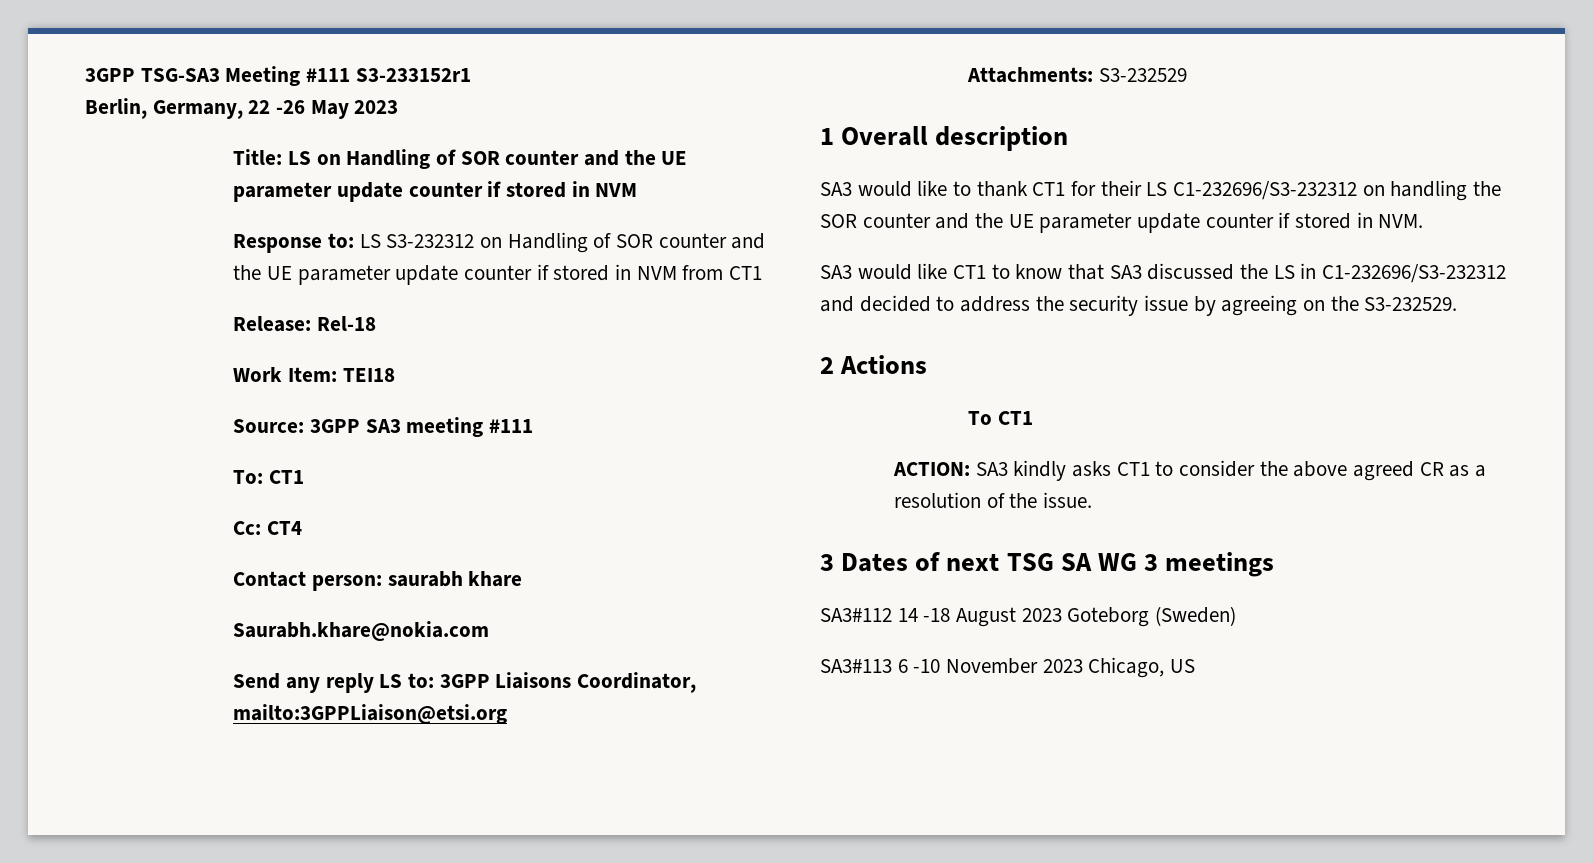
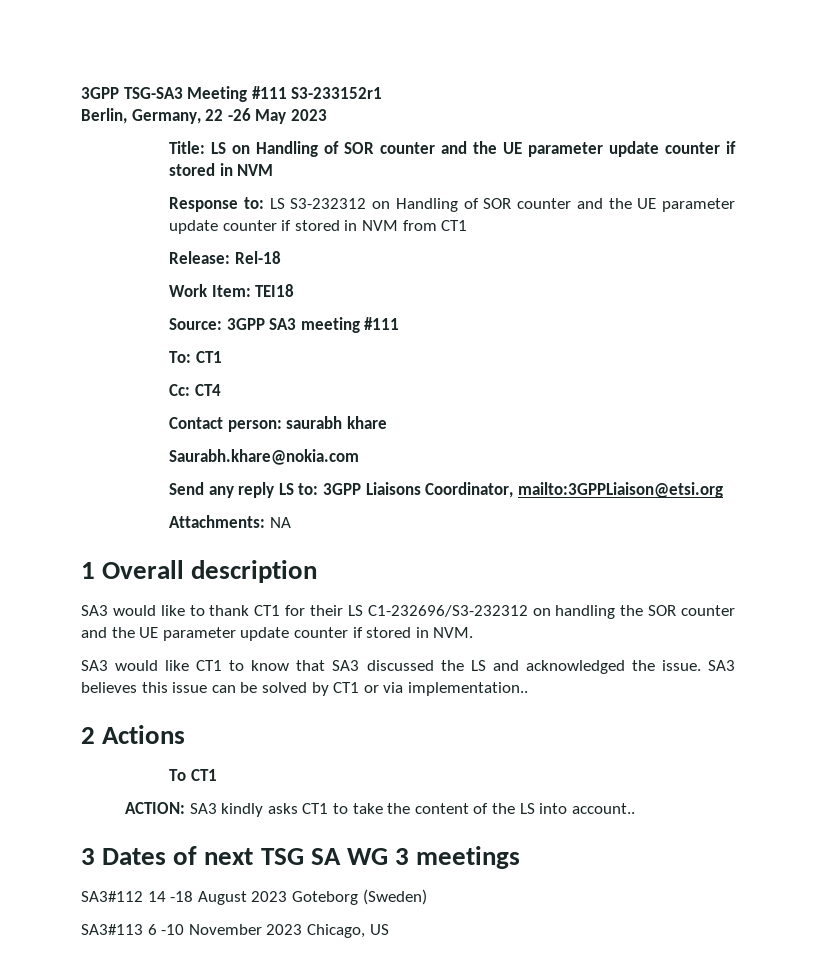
- Attachments: S3-232529
+ Attachments: NA
- SA3 would like CT1 to know that SA3 discussed the LS in C1-232696/S3-232312 and decided to address the security issue by agreeing on the S3-232529.
+ SA3 would like CT1 to know that SA3 discussed the LS and acknowledged the issue. SA3 believes this issue can be solved by CT1 or via implementation..
- ACTION: SA3 kindly asks CT1 to consider the above agreed CR as a resolution of the issue.
+ ACTION: SA3 kindly asks CT1 to take the content of the LS into account..

